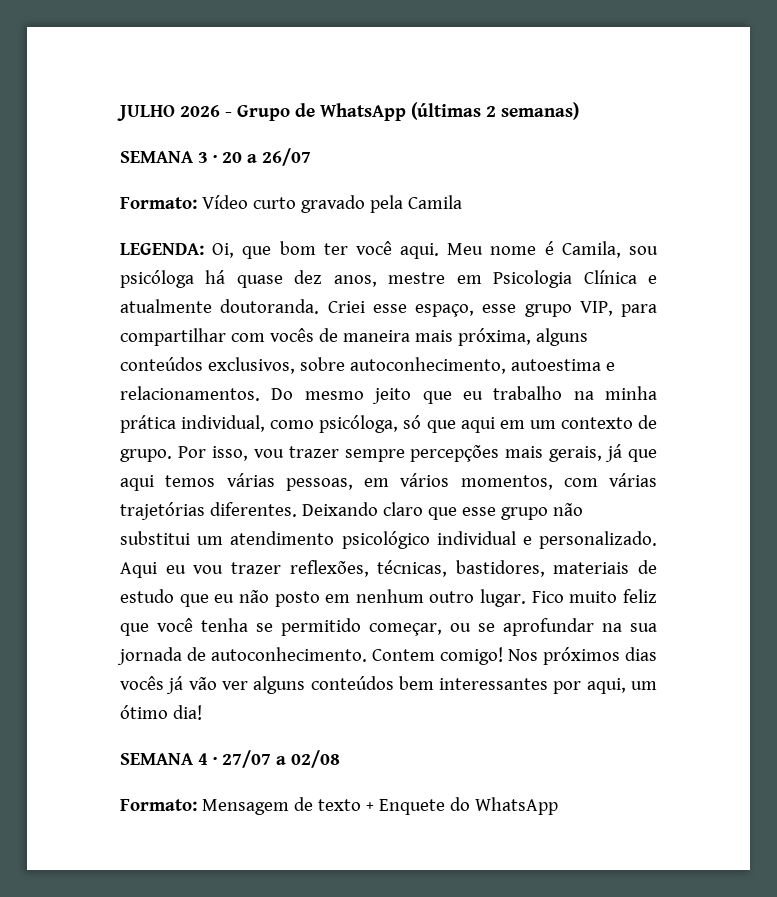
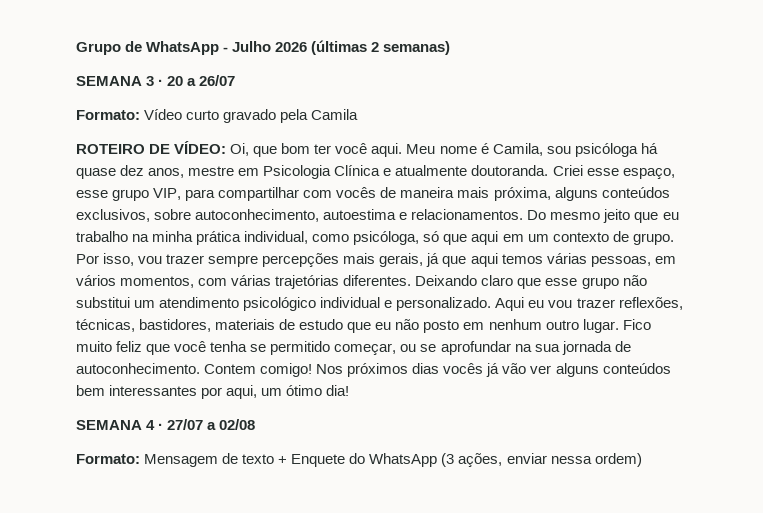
- JULHO 2026 - Grupo de WhatsApp (últimas 2 semanas)
+ Grupo de WhatsApp - Julho 2026 (últimas 2 semanas)
- LEGENDA: Oi, que bom ter você aqui.
+ ROTEIRO DE VÍDEO: Oi, que bom ter você aqui.
- Formato: Mensagem de texto + Enquete do WhatsApp
+ Formato: Mensagem de texto + Enquete do WhatsApp (3 ações, enviar nessa ordem)

